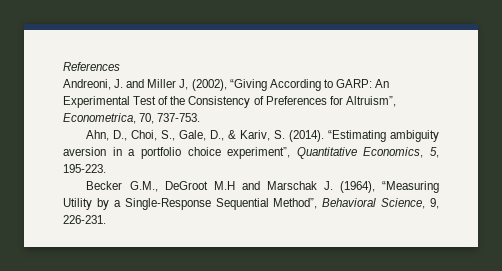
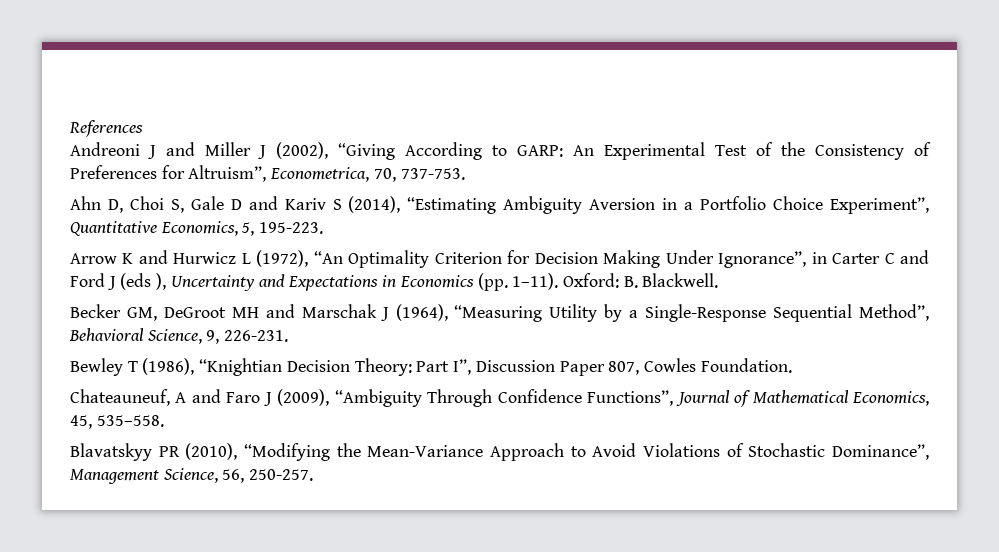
- Andreoni, J. and Miller J, (2002), “Giving According to GARP: An Experimental Test of the Consistency of Preferences for Altruism”, Econometrica, 70, 737-753.
+ Andreoni J and Miller J (2002), “Giving According to GARP: An Experimental Test of the Consistency of Preferences for Altruism”, Econometrica, 70, 737-753.
- Ahn, D., Choi, S., Gale, D., & Kariv, S. (2014). “Estimating ambiguity aversion in a portfolio choice experiment”, Quantitative Economics, 5, 195-223.
- Becker G.M., DeGroot M.H and Marschak J. (1964), “Measuring Utility by a Single-Response Sequential Method”, Behavioral Science, 9, 226-231.
+ Ahn D, Choi S, Gale D and Kariv S (2014), “Estimating Ambiguity Aversion in a Portfolio Choice Experiment”, Quantitative Economics, 5, 195-223.
+ Arrow K and Hurwicz L (1972), “An Optimality Criterion for Decision Making Under Ignorance”, in Carter C and Ford J (eds ), Uncertainty and Expectations in Economics (pp. 1–11). Oxford: B. Blackwell.
+ Becker GM, DeGroot MH and Marschak J (1964), “Measuring Utility by a Single-Response Sequential Method”, Behavioral Science, 9, 226-231.
+ Bewley T (1986), “Knightian Decision Theory: Part I”, Discussion Paper 807, Cowles Foundation.
+ Chateauneuf, A and Faro J (2009), “Ambiguity Through Confidence Functions”, Journal of Mathematical Economics, 45, 535–558.
+ Blavatskyy PR (2010), “Modifying the Mean-Variance Approach to Avoid Violations of Stochastic Dominance”, Management Science, 56, 250-257.

